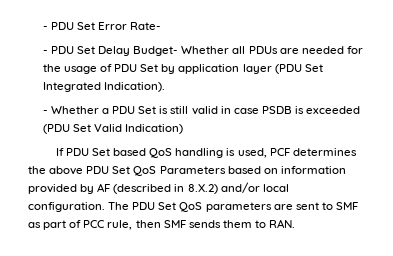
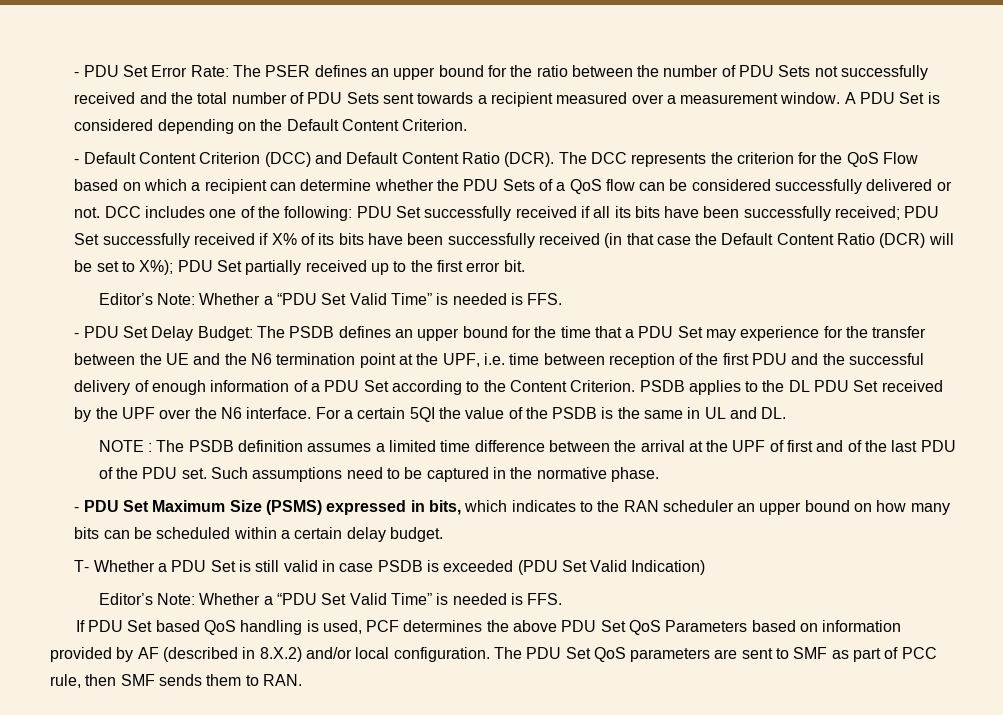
- - PDU Set Error Rate-
- - PDU Set Delay Budget- Whether all PDUs are needed for the usage of PDU Set by application layer (PDU Set Integrated Indication).
- - Whether a PDU Set is still valid in case PSDB is exceeded (PDU Set Valid Indication)
+ - PDU Set Error Rate: The PSER defines an upper bound for the ratio between the number of PDU Sets not successfully received and the total number of PDU Sets sent towards a recipient measured over a measurement window. A PDU Set is considered depending on the Default Content Criterion.
+ - Default Content Criterion (DCC) and Default Content Ratio (DCR). The DCC represents the criterion for the QoS Flow based on which a recipient can determine whether the PDU Sets of a QoS flow can be considered successfully delivered or not. DCC includes one of the following: PDU Set successfully received if all its bits have been successfully received; PDU Set successfully received if X% of its bits have been successfully received (in that case the Default Content Ratio (DCR) will be set to X%); PDU Set partially received up to the first error bit.
+ Editor’s Note: Whether a “PDU Set Valid Time” is needed is FFS.
+ - PDU Set Delay Budget: The PSDB defines an upper bound for the time that a PDU Set may experience for the transfer between the UE and the N6 termination point at the UPF, i.e. time between reception of the first PDU and the successful delivery of enough information of a PDU Set according to the Content Criterion. PSDB applies to the DL PDU Set received by the UPF over the N6 interface. For a certain 5QI the value of the PSDB is the same in UL and DL.
+ NOTE : The PSDB definition assumes a limited time difference between the arrival at the UPF of first and of the last PDU of the PDU set. Such assumptions need to be captured in the normative phase.
+ - PDU Set Maximum Size (PSMS) expressed in bits, which indicates to the RAN scheduler an upper bound on how many bits can be scheduled within a certain delay budget.
+ T- Whether a PDU Set is still valid in case PSDB is exceeded (PDU Set Valid Indication)
+ Editor’s Note: Whether a “PDU Set Valid Time” is needed is FFS.

